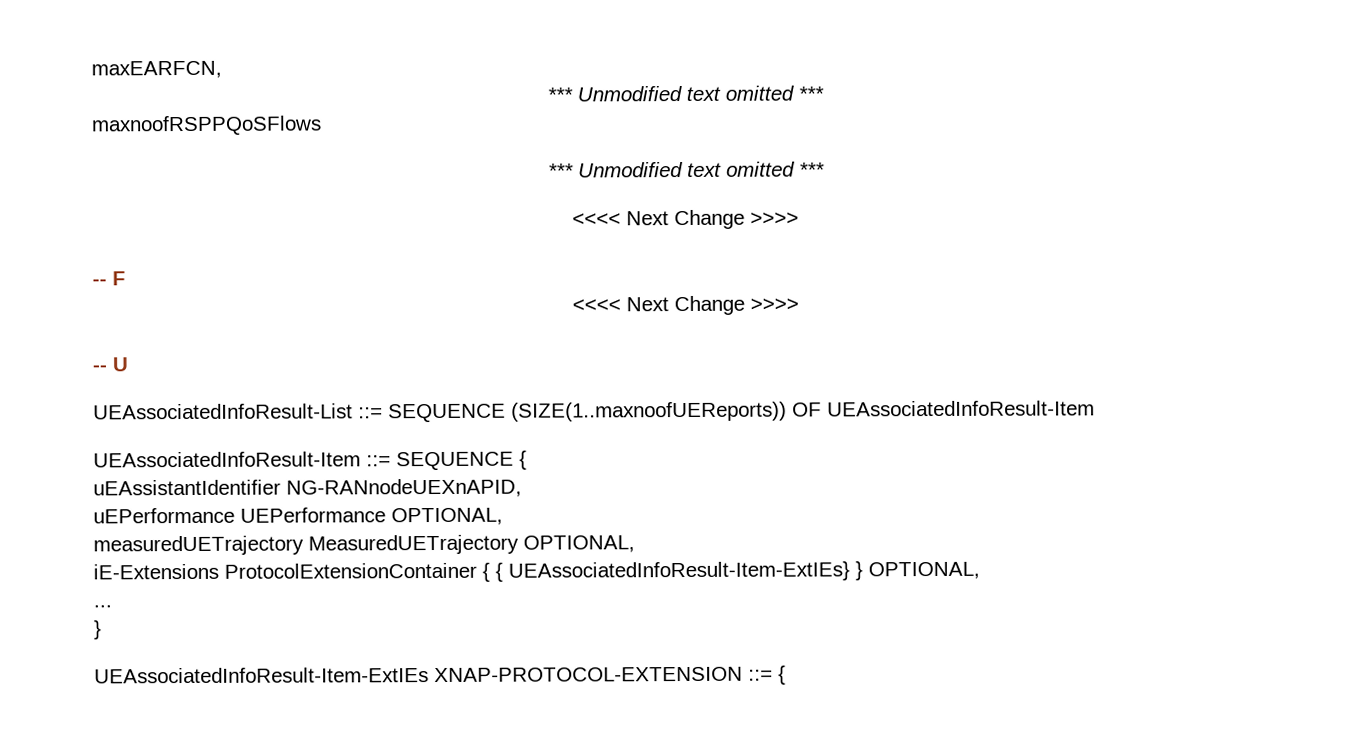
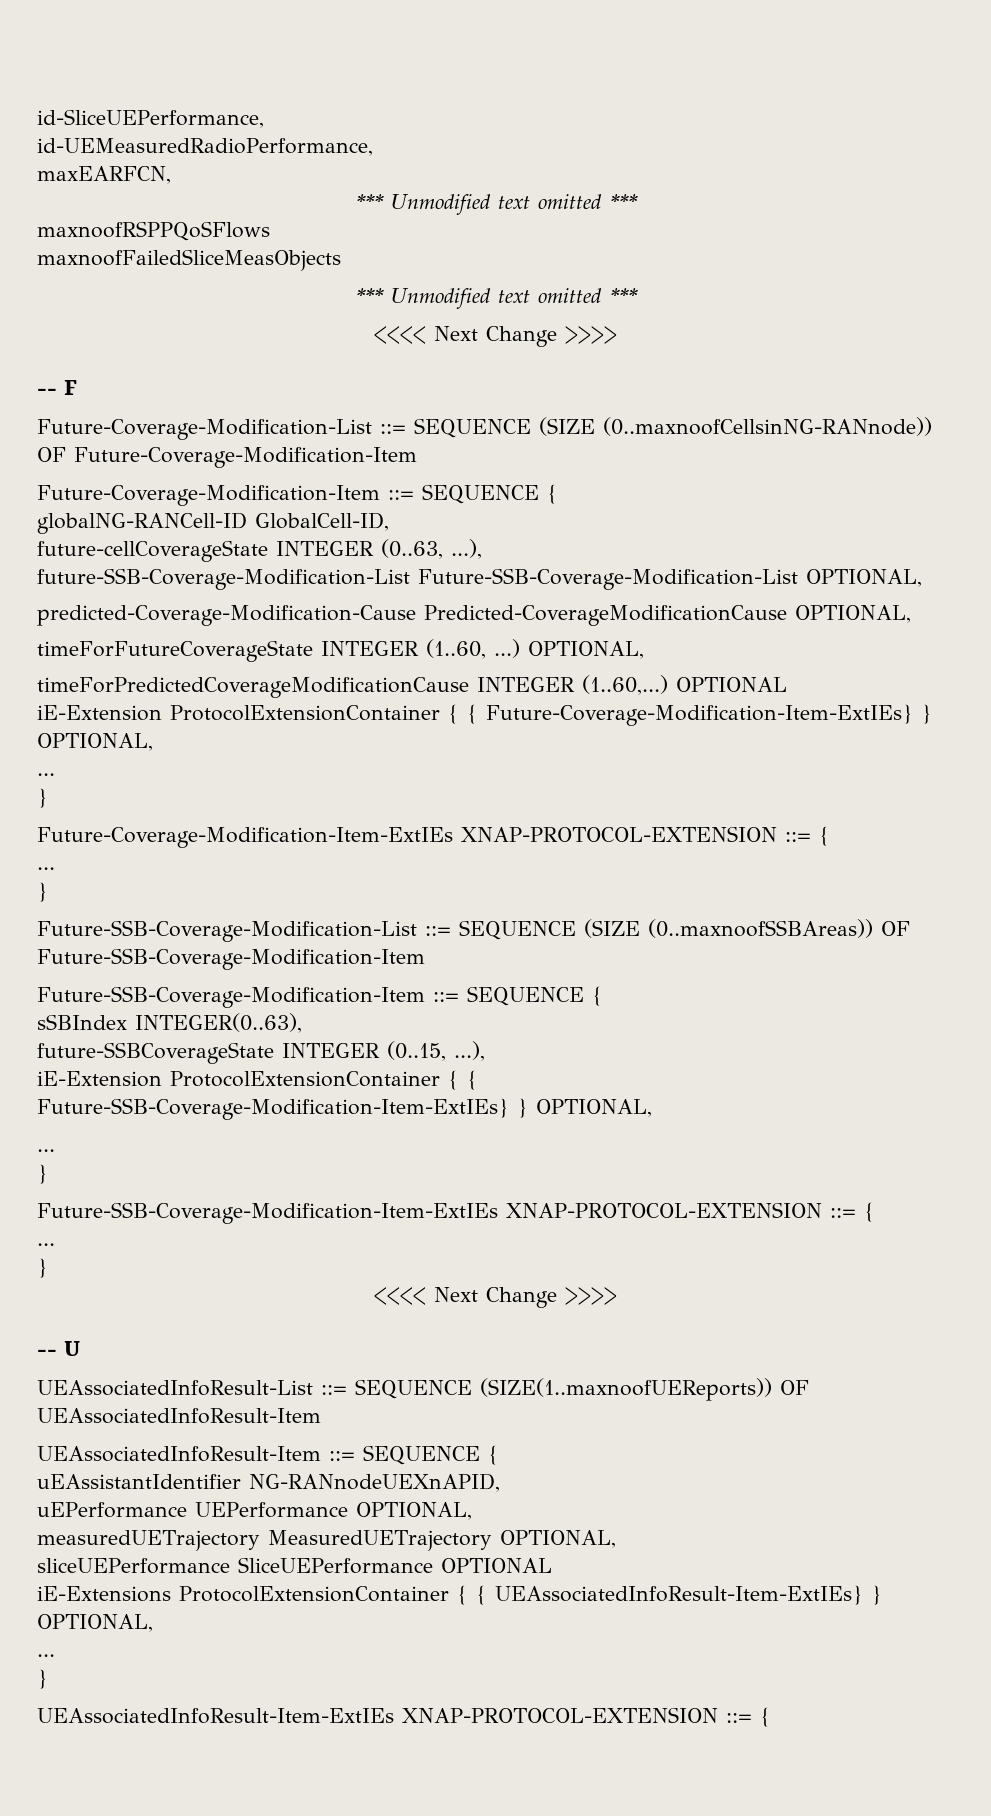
+ id-SliceUEPerformance,
+ id-UEMeasuredRadioPerformance,
+ maxnoofFailedSliceMeasObjects
+ Future-Coverage-Modification-List ::= SEQUENCE (SIZE (0..maxnoofCellsinNG-RANnode)) OF Future-Coverage-Modification-Item
+ Future-Coverage-Modification-Item ::= SEQUENCE {
+ globalNG-RANCell-ID GlobalCell-ID,
+ future-cellCoverageState INTEGER (0..63, ...),
+ future-SSB-Coverage-Modification-List Future-SSB-Coverage-Modification-List OPTIONAL,
+ predicted-Coverage-Modification-Cause Predicted-CoverageModificationCause OPTIONAL,
+ timeForFutureCoverageState INTEGER (1..60, ...) OPTIONAL,
+ timeForPredictedCoverageModificationCause INTEGER (1..60,...) OPTIONAL
+ iE-Extension ProtocolExtensionContainer { { Future-Coverage-Modification-Item-ExtIEs} } OPTIONAL,
+ ...
+ }
+ Future-Coverage-Modification-Item-ExtIEs XNAP-PROTOCOL-EXTENSION ::= {
+ ...
+ }
+ Future-SSB-Coverage-Modification-List ::= SEQUENCE (SIZE (0..maxnoofSSBAreas)) OF Future-SSB-Coverage-Modification-Item
+ Future-SSB-Coverage-Modification-Item ::= SEQUENCE {
+ sSBIndex INTEGER(0..63),
+ future-SSBCoverageState INTEGER (0..15, ...),
+ iE-Extension ProtocolExtensionContainer { { Future-SSB-Coverage-Modification-Item-ExtIEs} } OPTIONAL,
+ ...
+ }
+ Future-SSB-Coverage-Modification-Item-ExtIEs XNAP-PROTOCOL-EXTENSION ::= {
+ ...
+ }
+ sliceUEPerformance SliceUEPerformance OPTIONAL

